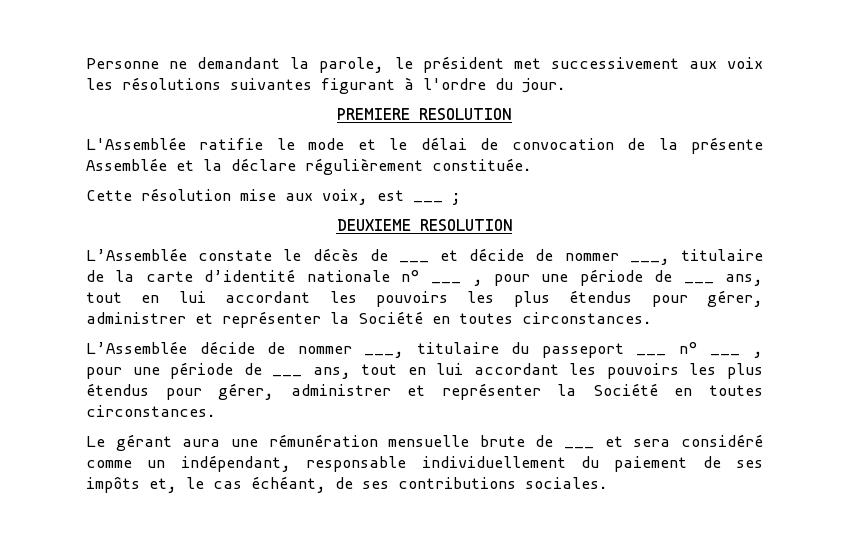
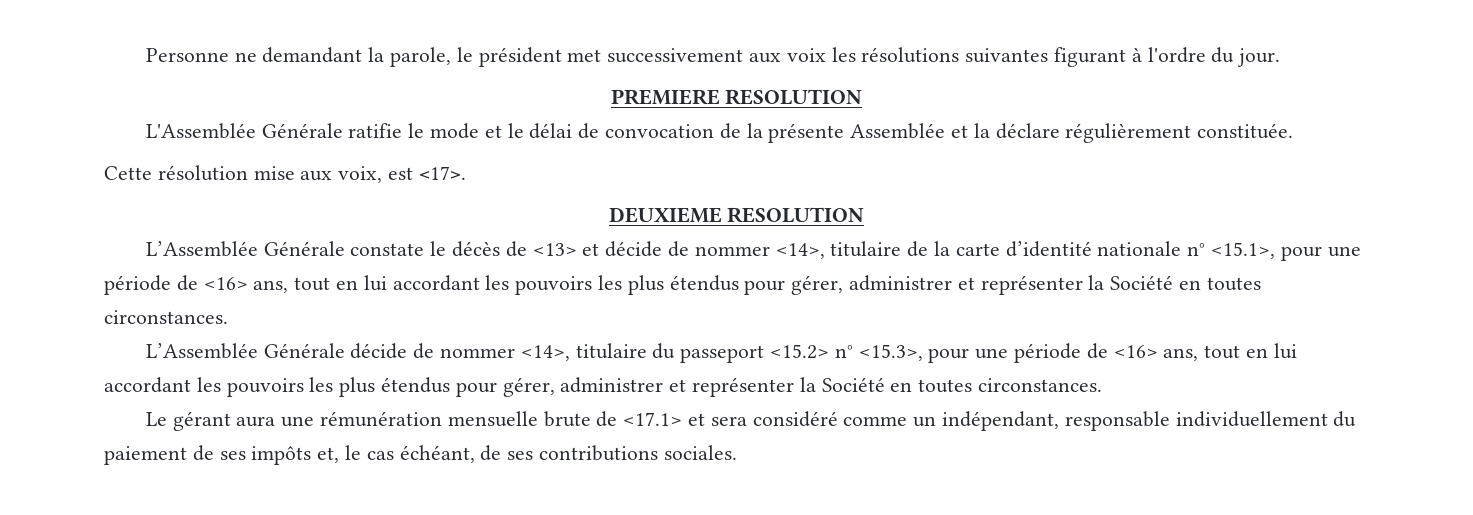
- L'Assemblée ratifie le mode et le délai de convocation de la présente Assemblée et la déclare régulièrement constituée.
+ L'Assemblée Générale ratifie le mode et le délai de convocation de la présente Assemblée et la déclare régulièrement constituée.
- Cette résolution mise aux voix, est ___ ;
+ Cette résolution mise aux voix, est <17>.
- L’Assemblée constate le décès de ___ et décide de nommer ___, titulaire de la carte d’identité nationale n° ___ , pour une période de ___ ans, tout en lui accordant les pouvoirs les plus étendus pour gérer, administrer et représenter la Société en toutes circonstances.
+ L’Assemblée Générale constate le décès de <13> et décide de nommer <14>, titulaire de la carte d’identité nationale n° <15.1>, pour une période de <16> ans, tout en lui accordant les pouvoirs les plus étendus pour gérer, administrer et représenter la Société en toutes circonstances.
- L’Assemblée décide de nommer ___, titulaire du passeport ___ n° ___ , pour une période de ___ ans, tout en lui accordant les pouvoirs les plus étendus pour gérer, administrer et représenter la Société en toutes circonstances.
+ L’Assemblée Générale décide de nommer <14>, titulaire du passeport <15.2> n° <15.3>, pour une période de <16> ans, tout en lui accordant les pouvoirs les plus étendus pour gérer, administrer et représenter la Société en toutes circonstances.
- Le gérant aura une rémunération mensuelle brute de ___ et sera considéré comme un indépendant, responsable individuellement du paiement de ses impôts et, le cas échéant, de ses contributions sociales.
+ Le gérant aura une rémunération mensuelle brute de <17.1> et sera considéré comme un indépendant, responsable individuellement du paiement de ses impôts et, le cas échéant, de ses contributions sociales.

